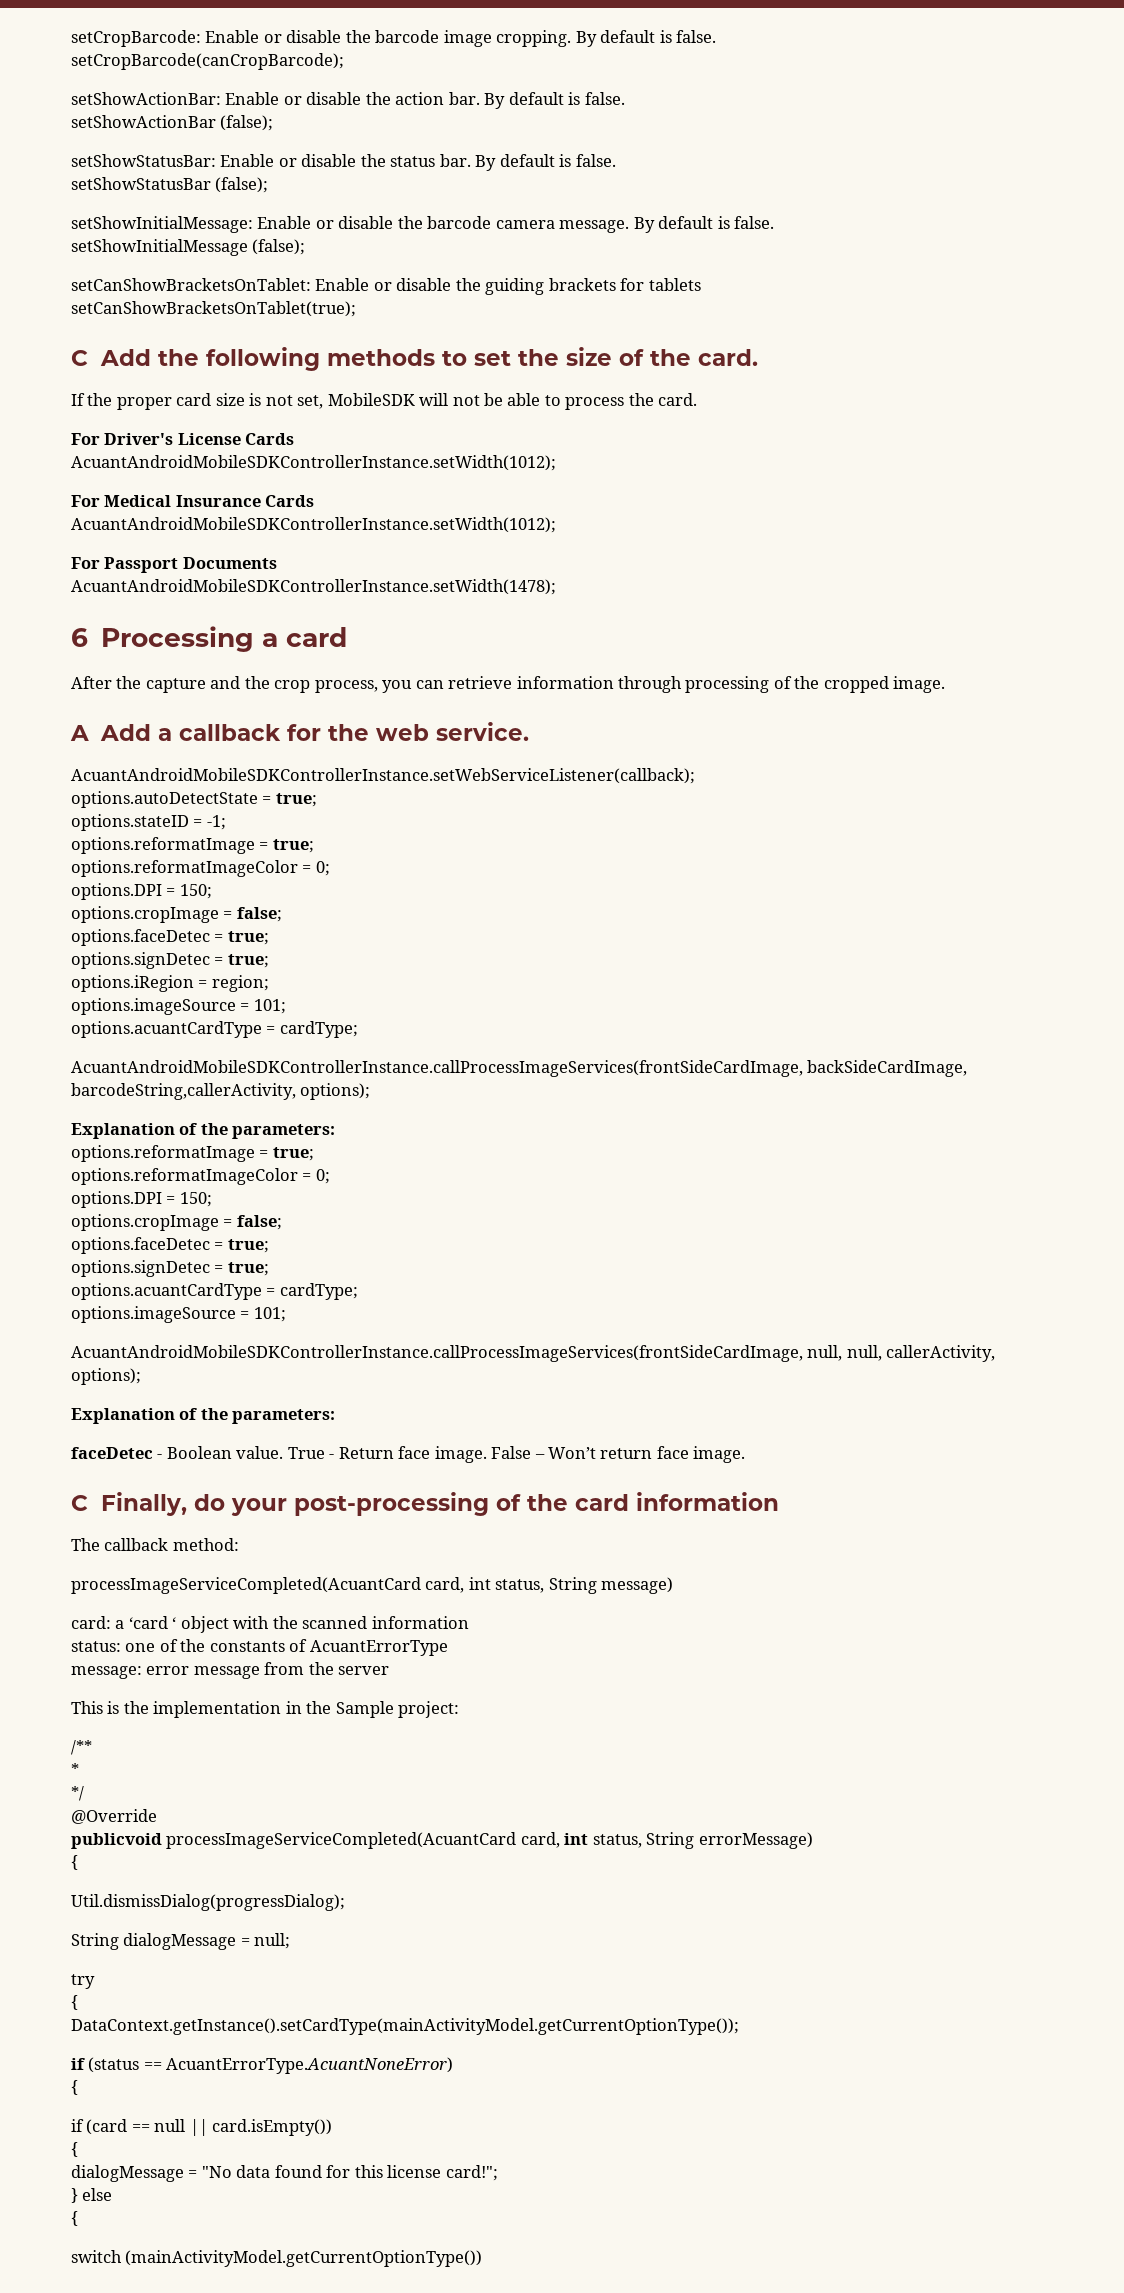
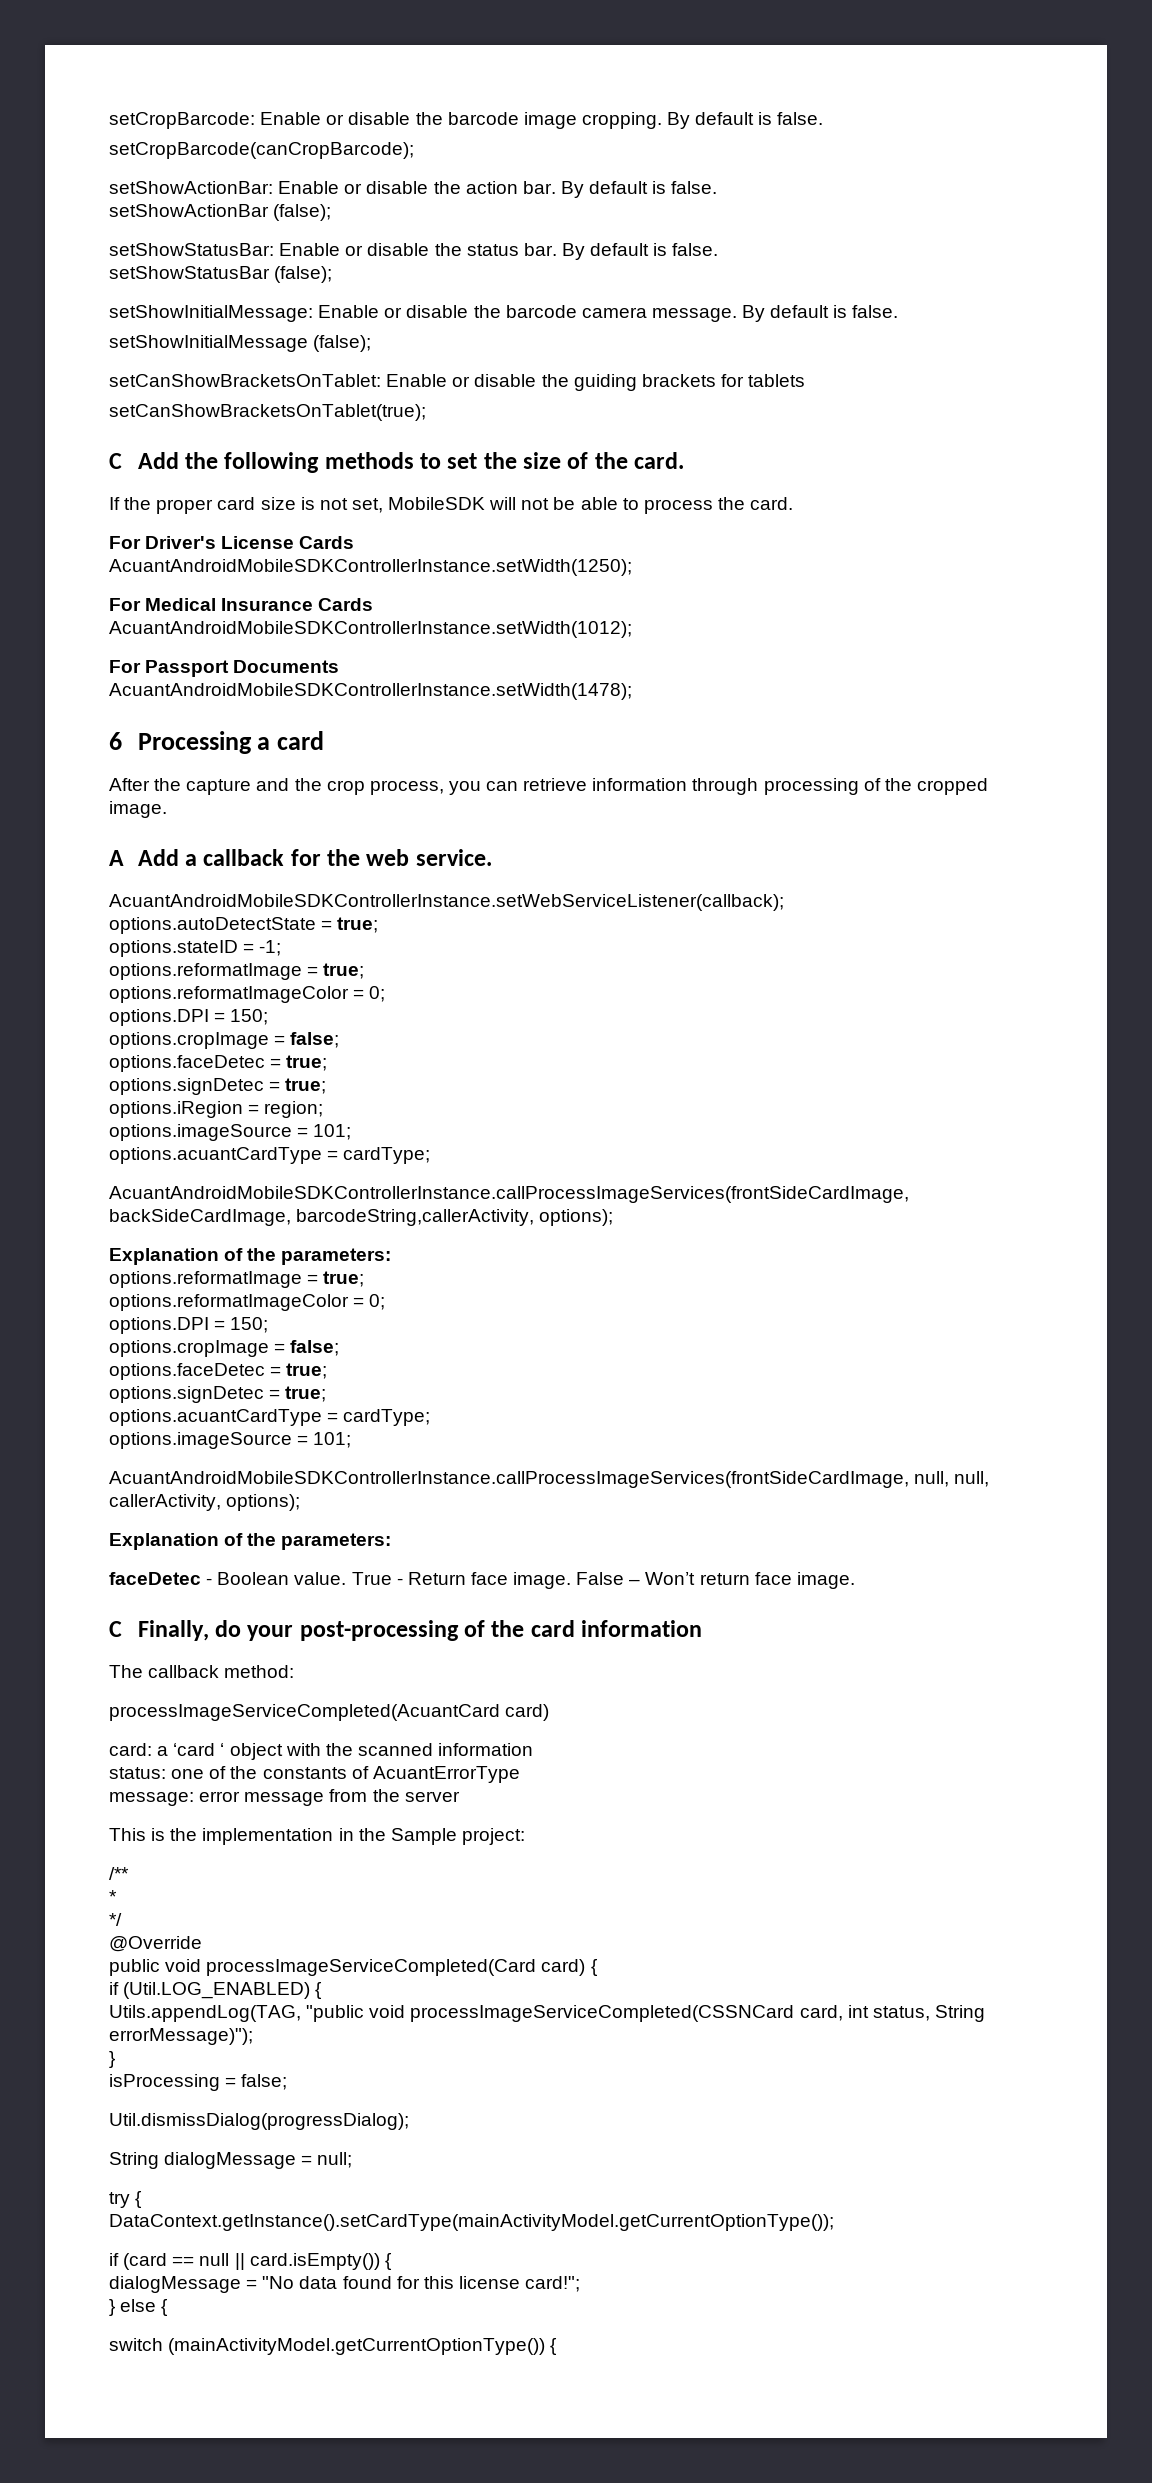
  For Driver's License Cards
- AcuantAndroidMobileSDKControllerInstance.setWidth(1012);
+ AcuantAndroidMobileSDKControllerInstance.setWidth(1250);
- processImageServiceCompleted(AcuantCard card, int status, String message)
+ processImageServiceCompleted(AcuantCard card)
- publicvoid processImageServiceCompleted(AcuantCard card, int status, String errorMessage)
- {
+ public void processImageServiceCompleted(Card card) {
+ if (Util.LOG_ENABLED) {
+ Utils.appendLog(TAG, "public void processImageServiceCompleted(CSSNCard card, int status, String errorMessage)");
+ }
+ isProcessing = false;
- try
- {
+ try {
- if (status == AcuantErrorType.AcuantNoneError)
- {
- if (card == null || card.isEmpty())
- {
+ if (card == null || card.isEmpty()) {
- } else
- {
+ } else {
- switch (mainActivityModel.getCurrentOptionType())
+ switch (mainActivityModel.getCurrentOptionType()) {

